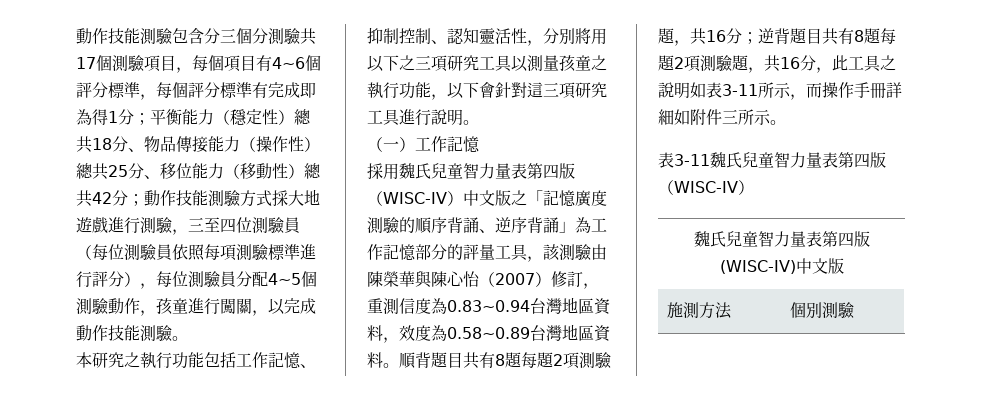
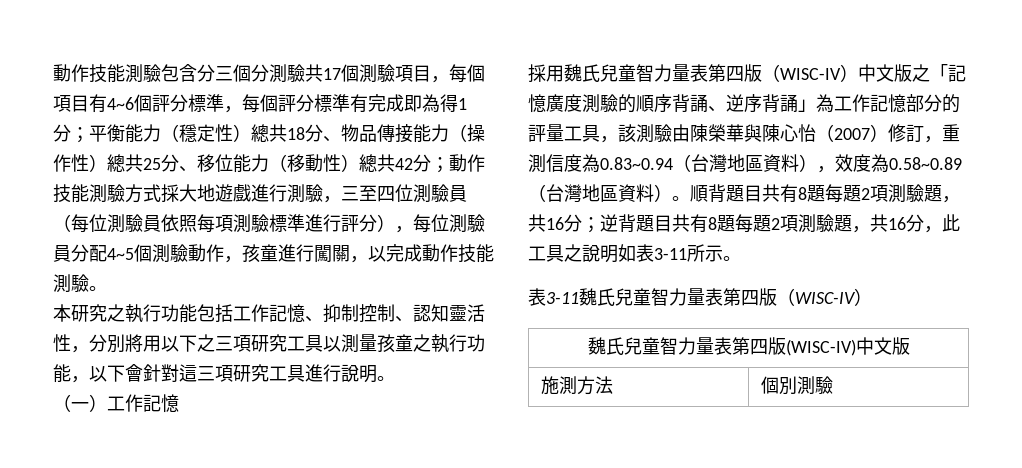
- 採用魏氏兒童智力量表第四版（WISC-IV）中文版之「記憶廣度測驗的順序背誦、逆序背誦」為工作記憶部分的評量工具，該測驗由陳榮華與陳心怡（2007）修訂，重測信度為0.83~0.94台灣地區資料，效度為0.58~0.89台灣地區資料。
+ 採用魏氏兒童智力量表第四版（WISC-IV）中文版之「記憶廣度測驗的順序背誦、逆序背誦」為工作記憶部分的評量工具，該測驗由陳榮華與陳心怡（2007）修訂，重測信度為0.83~0.94（台灣地區資料），效度為0.58~0.89（台灣地區資料）。
- 順背題目共有8題每題2項測驗題，共16分；逆背題目共有8題每題2項測驗題，共16分，此工具之說明如表3-11所示，而操作手冊詳細如附件三所示。
+ 順背題目共有8題每題2項測驗題，共16分；逆背題目共有8題每題2項測驗題，共16分，此工具之說明如表3-11所示。

